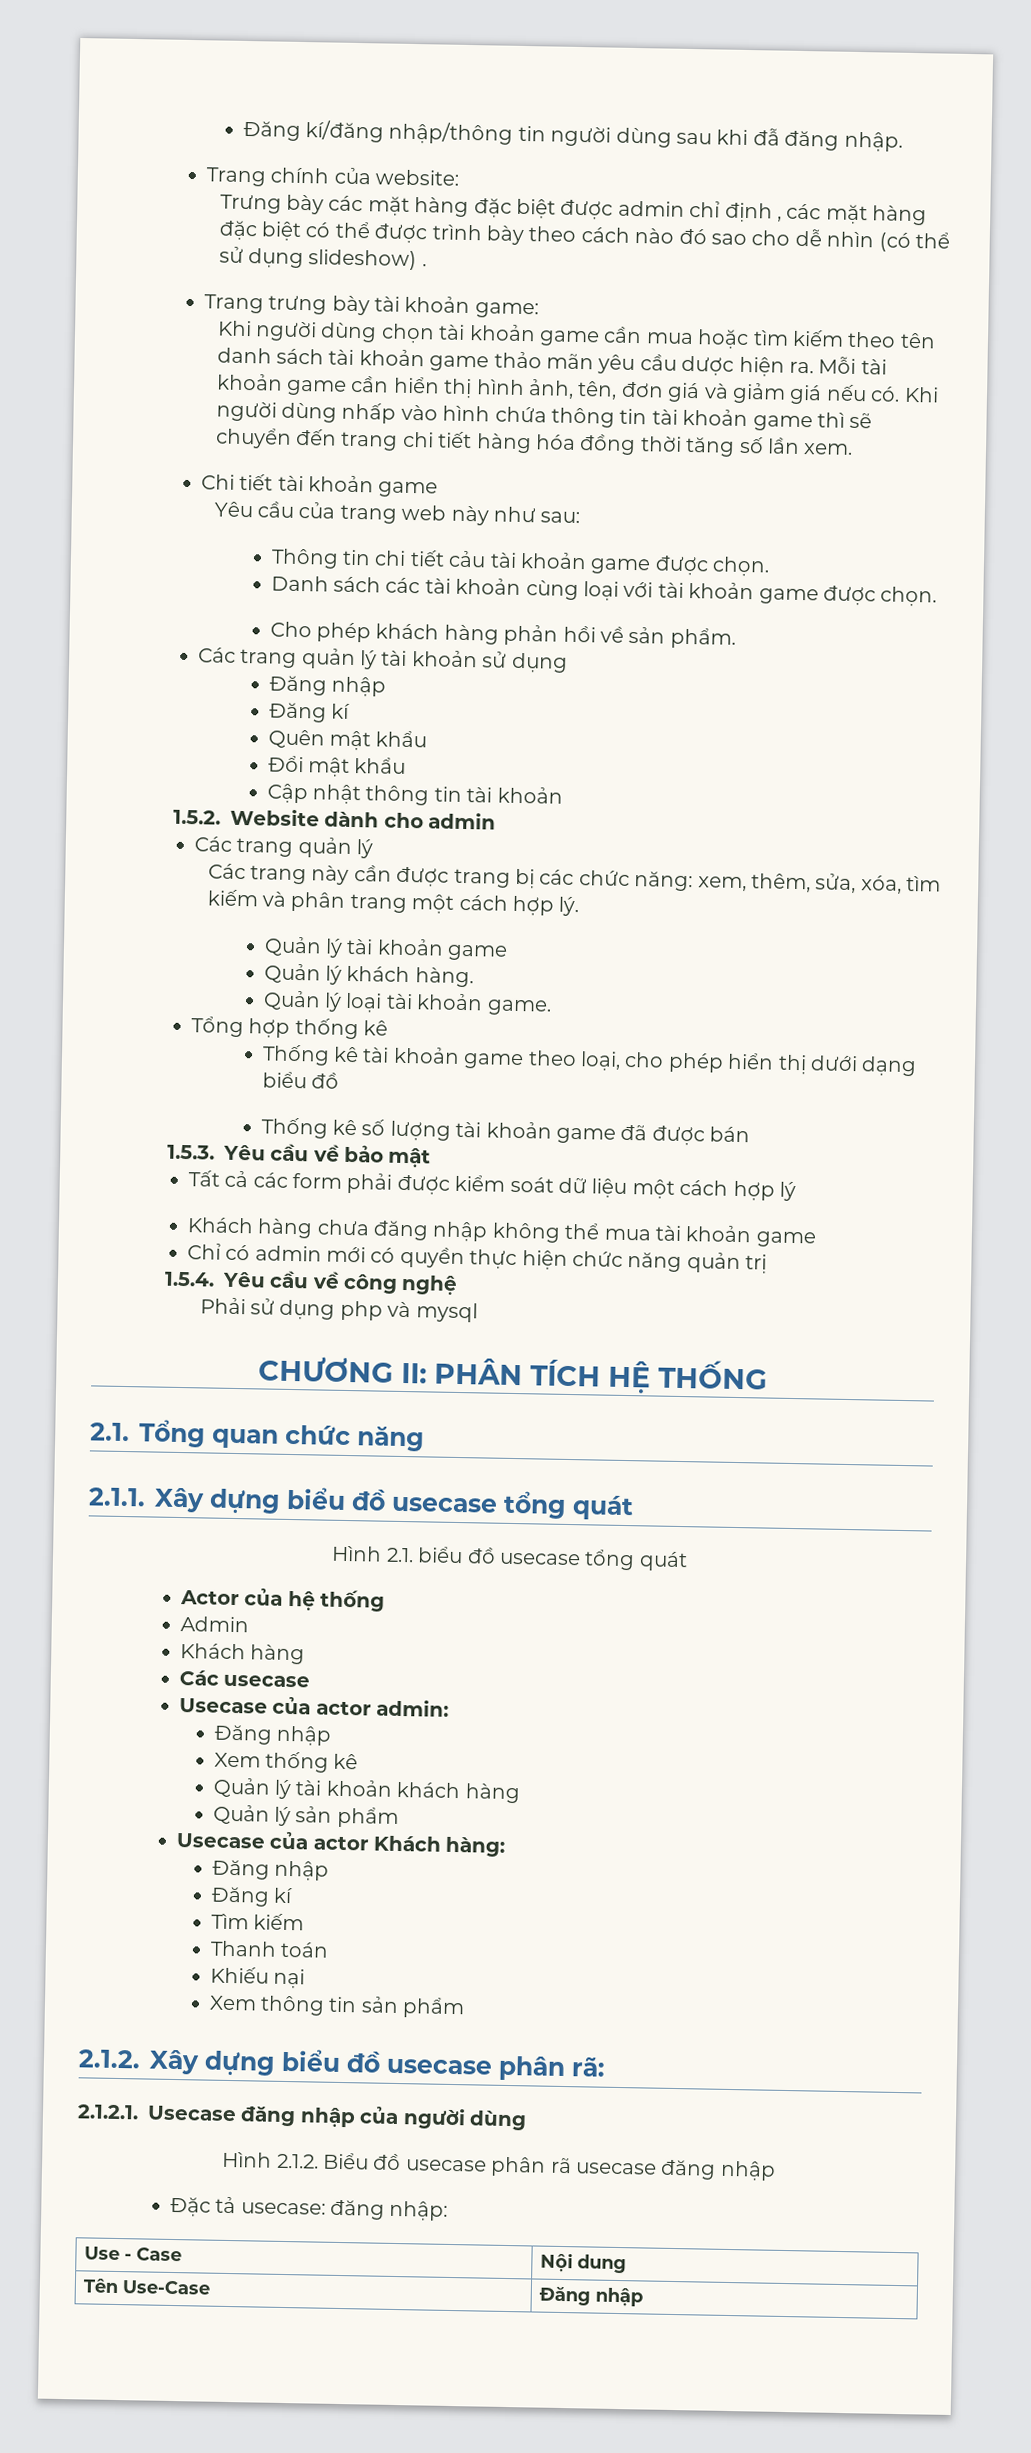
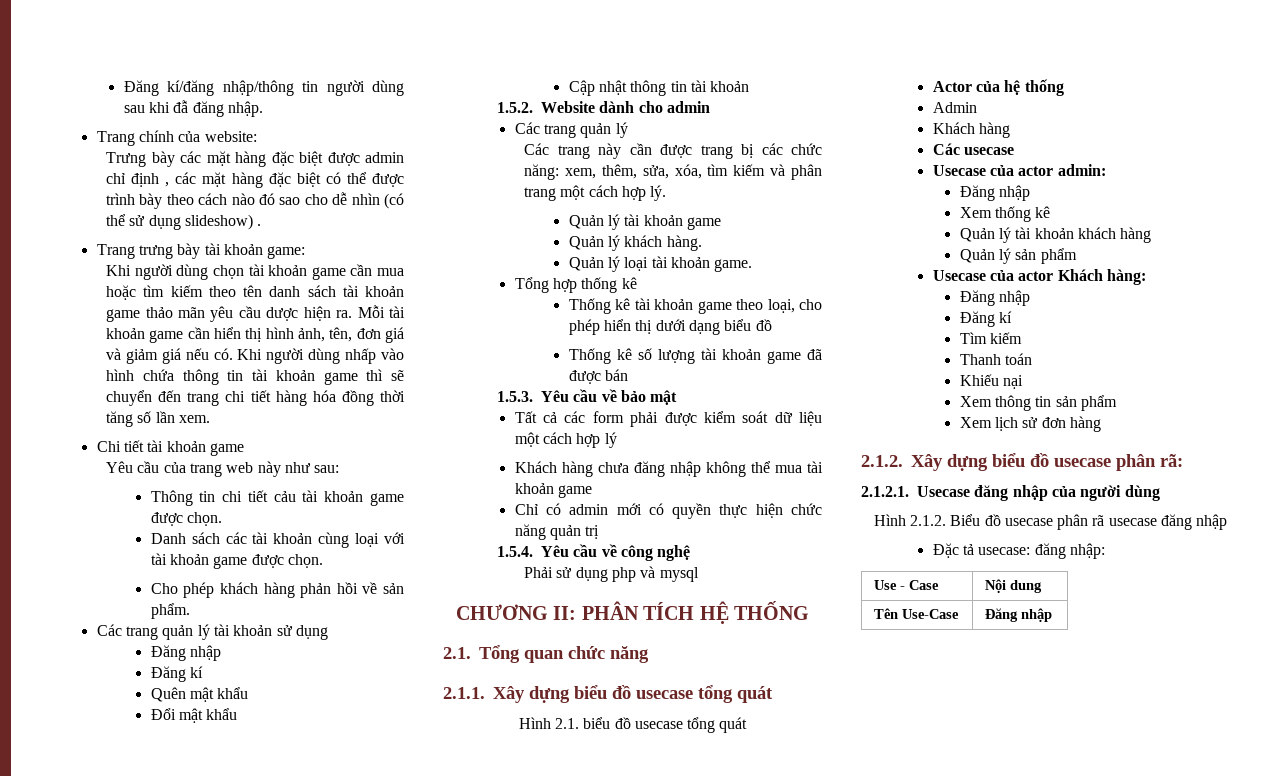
+ Xem lịch sử đơn hàng

